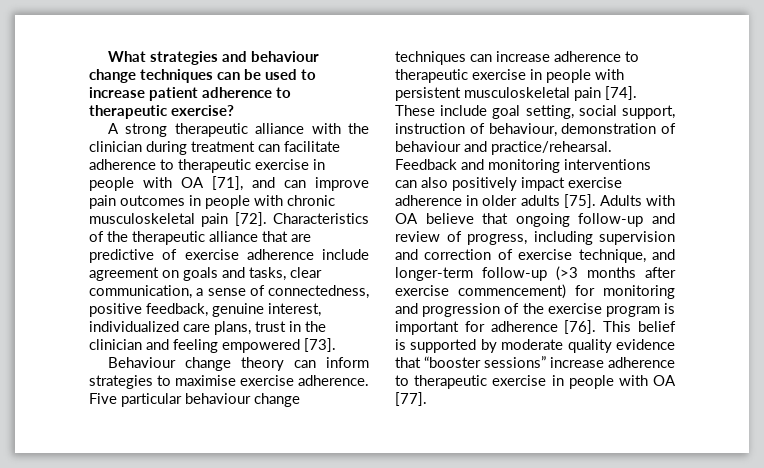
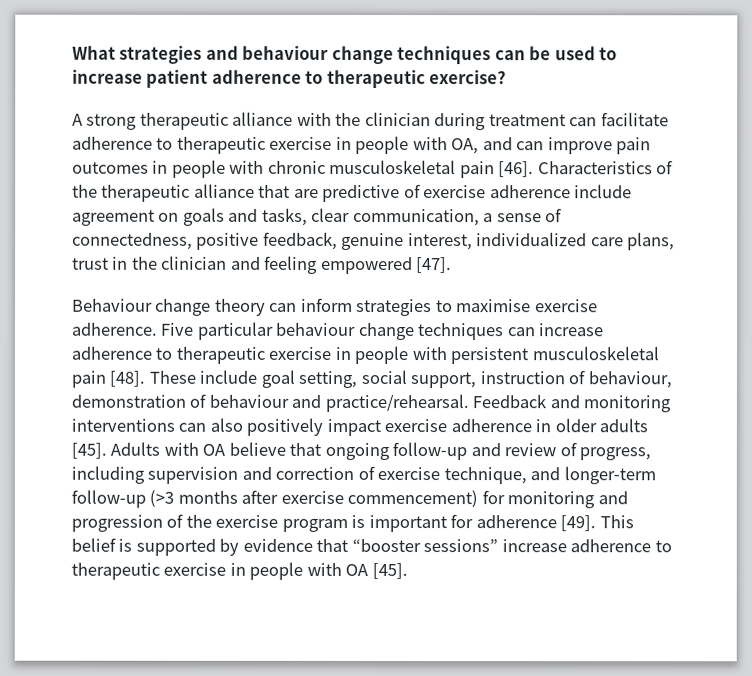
- A strong therapeutic alliance with the clinician during treatment can facilitate adherence to therapeutic exercise in people with OA [71], and can improve pain outcomes in people with chronic musculoskeletal pain [72].
+ A strong therapeutic alliance with the clinician during treatment can facilitate adherence to therapeutic exercise in people with OA, and can improve pain outcomes in people with chronic musculoskeletal pain [46].
- Characteristics of the therapeutic alliance that are predictive of exercise adherence include agreement on goals and tasks, clear communication, a sense of connectedness, positive feedback, genuine interest, individualized care plans, trust in the clinician and feeling empowered [73].
+ Characteristics of the therapeutic alliance that are predictive of exercise adherence include agreement on goals and tasks, clear communication, a sense of connectedness, positive feedback, genuine interest, individualized care plans, trust in the clinician and feeling empowered [47].
- Five particular behaviour change techniques can increase adherence to therapeutic exercise in people with persistent musculoskeletal pain [74].
+ Five particular behaviour change techniques can increase adherence to therapeutic exercise in people with persistent musculoskeletal pain [48].
- Feedback and monitoring interventions can also positively impact exercise adherence in older adults [75].
+ Feedback and monitoring interventions can also positively impact exercise adherence in older adults [45].
- Adults with OA believe that ongoing follow-up and review of progress, including supervision and correction of exercise technique, and longer-term follow-up (>3 months after exercise commencement) for monitoring and progression of the exercise program is important for adherence [76].
+ Adults with OA believe that ongoing follow-up and review of progress, including supervision and correction of exercise technique, and longer-term follow-up (>3 months after exercise commencement) for monitoring and progression of the exercise program is important for adherence [49].
- This belief is supported by moderate quality evidence that “booster sessions” increase adherence to therapeutic exercise in people with OA [77].
+ This belief is supported by evidence that “booster sessions” increase adherence to therapeutic exercise in people with OA [45].

